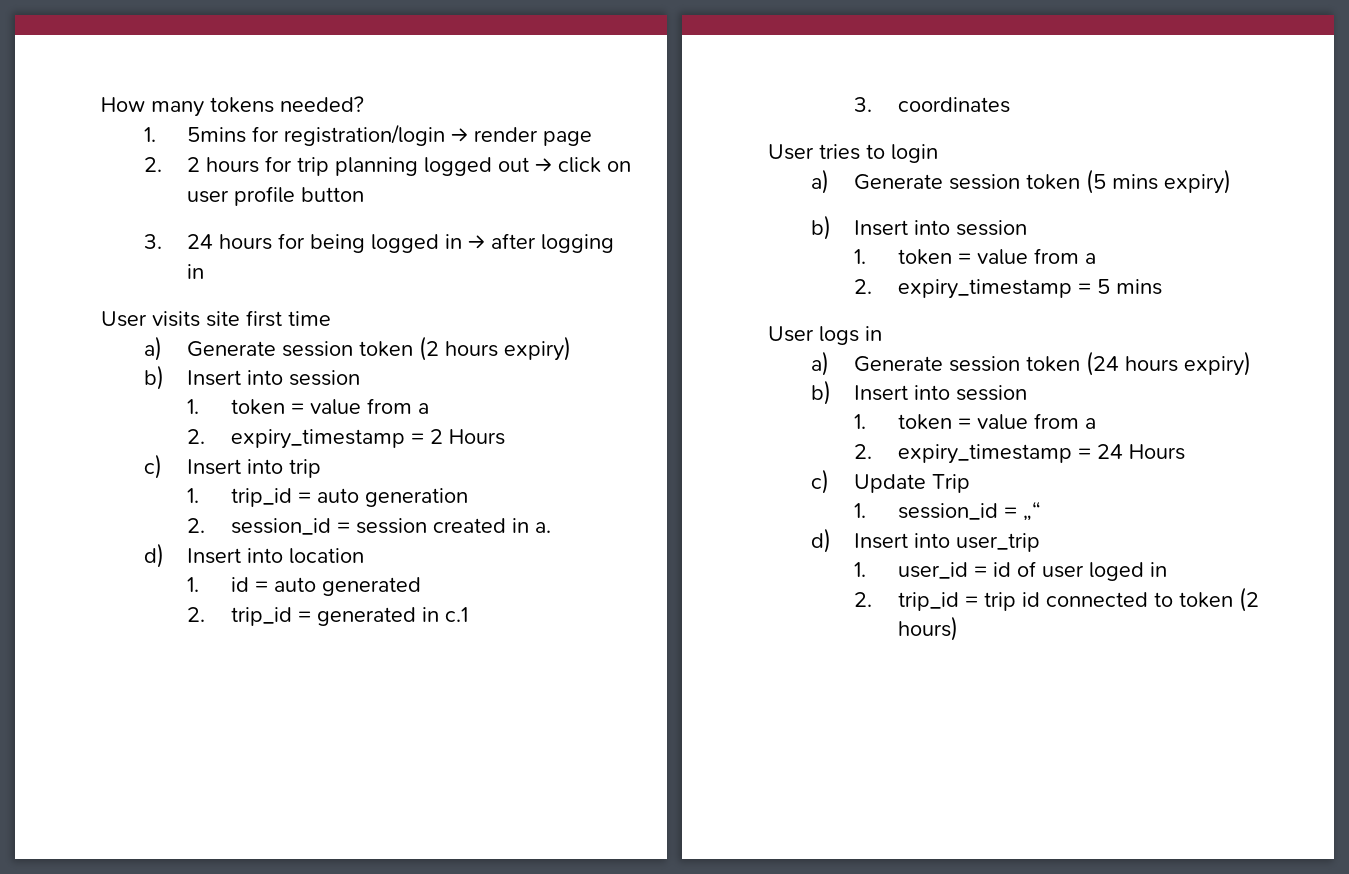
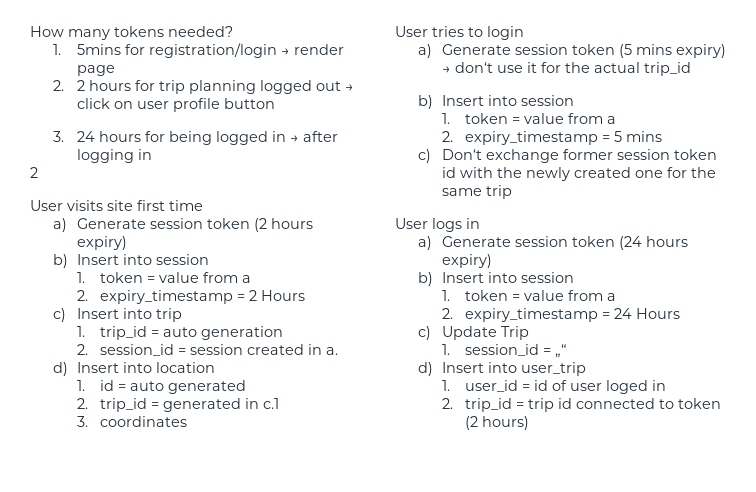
  3. 24 hours for being logged in → after logging in
+ 2
- a) Generate session token (5 mins expiry)
+ a) Generate session token (5 mins expiry) → don‘t use it for the actual trip_id
+ c) Don‘t exchange former session token id with the newly created one for the same trip

